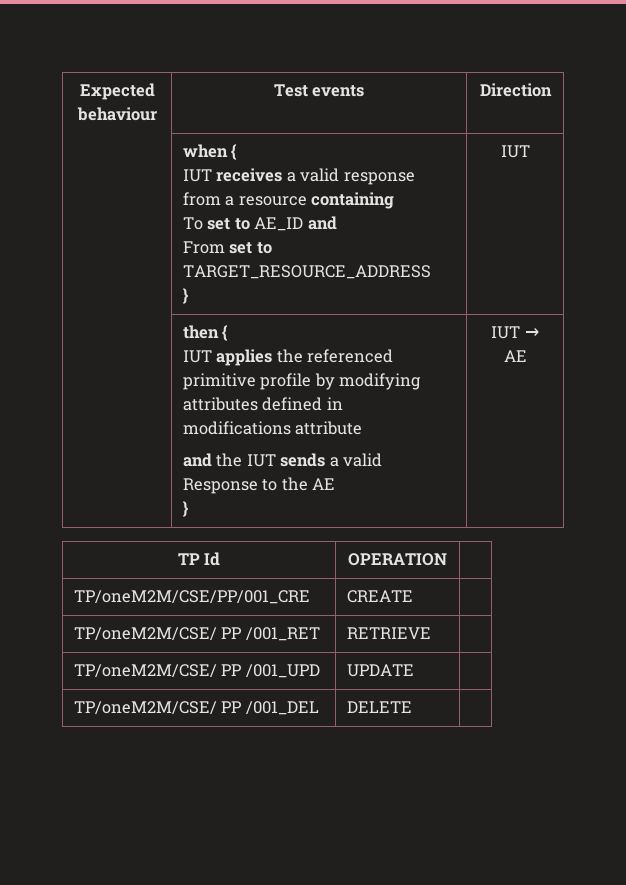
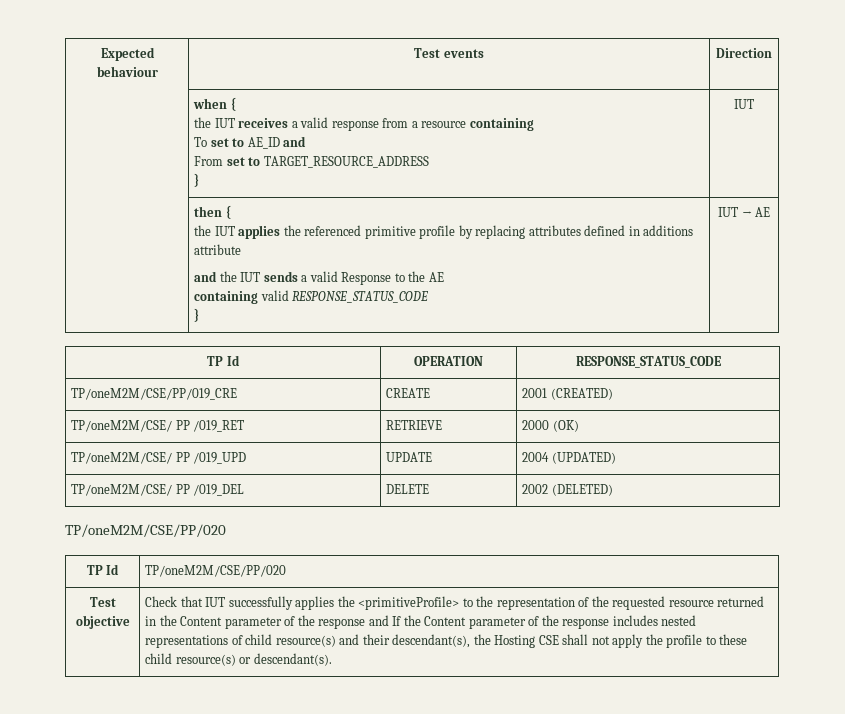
  | when {
- IUT receives a valid response from a resource containing
+ the IUT receives a valid response from a resource containing
  | then {
- IUT applies the referenced primitive profile by modifying attributes defined in modifications attribute
+ the IUT applies the referenced primitive profile by replacing attributes defined in additions attribute
  and the IUT sends a valid Response to the AE
+ containing valid RESPONSE_STATUS_CODE
- TP Id | OPERATION |
- TP/oneM2M/CSE/PP/001_CRE | CREATE |
- TP/oneM2M/CSE/ PP /001_RET | RETRIEVE |
- TP/oneM2M/CSE/ PP /001_UPD | UPDATE |
- TP/oneM2M/CSE/ PP /001_DEL | DELETE |
+ TP Id | OPERATION | RESPONSE_STATUS_CODE
+ TP/oneM2M/CSE/PP/019_CRE | CREATE | 2001 (CREATED)
+ TP/oneM2M/CSE/ PP /019_RET | RETRIEVE | 2000 (OK)
+ TP/oneM2M/CSE/ PP /019_UPD | UPDATE | 2004 (UPDATED)
+ TP/oneM2M/CSE/ PP /019_DEL | DELETE | 2002 (DELETED)
+ TP/oneM2M/CSE/PP/020
+ TP Id | TP/oneM2M/CSE/PP/020
+ Test objective | Check that IUT successfully applies the <primitiveProfile> to the representation of the requested resource returned in the Content parameter of the response and If the Content parameter of the response includes nested representations of child resource(s) and their descendant(s), the Hosting CSE shall not apply the profile to these child resource(s) or descendant(s).

